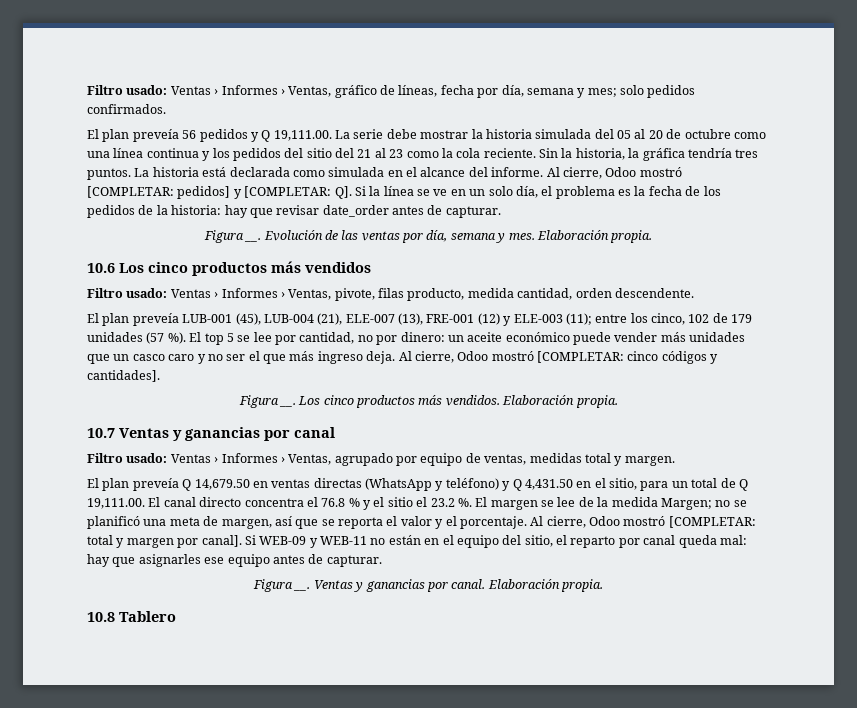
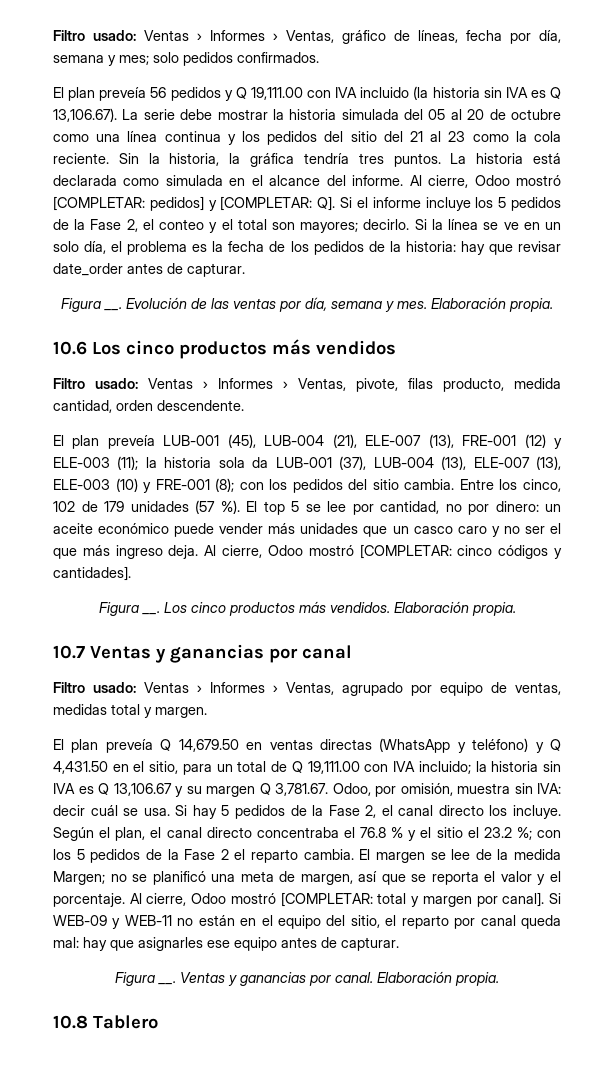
- El plan preveía 56 pedidos y Q 19,111.00. La serie debe mostrar la historia simulada del 05 al 20 de octubre como una línea continua y los pedidos del sitio del 21 al 23 como la cola reciente.
+ El plan preveía 56 pedidos y Q 19,111.00 con IVA incluido (la historia sin IVA es Q 13,106.67). La serie debe mostrar la historia simulada del 05 al 20 de octubre como una línea continua y los pedidos del sitio del 21 al 23 como la cola reciente.
- Al cierre, Odoo mostró [COMPLETAR: pedidos] y [COMPLETAR: Q]. Si la línea se ve en un solo día, el problema es la fecha de los pedidos de la historia: hay que revisar date_order antes de capturar.
+ Al cierre, Odoo mostró [COMPLETAR: pedidos] y [COMPLETAR: Q]. Si el informe incluye los 5 pedidos de la Fase 2, el conteo y el total son mayores; decirlo. Si la línea se ve en un solo día, el problema es la fecha de los pedidos de la historia: hay que revisar date_order antes de capturar.
- El plan preveía LUB-001 (45), LUB-004 (21), ELE-007 (13), FRE-001 (12) y ELE-003 (11); entre los cinco, 102 de 179 unidades (57 %).
+ El plan preveía LUB-001 (45), LUB-004 (21), ELE-007 (13), FRE-001 (12) y ELE-003 (11); la historia sola da LUB-001 (37), LUB-004 (13), ELE-007 (13), ELE-003 (10) y FRE-001 (8); con los pedidos del sitio cambia. Entre los cinco, 102 de 179 unidades (57 %).
- El plan preveía Q 14,679.50 en ventas directas (WhatsApp y teléfono) y Q 4,431.50 en el sitio, para un total de Q 19,111.00. El canal directo concentra el 76.8 % y el sitio el 23.2 %.
+ El plan preveía Q 14,679.50 en ventas directas (WhatsApp y teléfono) y Q 4,431.50 en el sitio, para un total de Q 19,111.00 con IVA incluido; la historia sin IVA es Q 13,106.67 y su margen Q 3,781.67. Odoo, por omisión, muestra sin IVA: decir cuál se usa. Si hay 5 pedidos de la Fase 2, el canal directo los incluye. Según el plan, el canal directo concentraba el 76.8 % y el sitio el 23.2 %; con los 5 pedidos de la Fase 2 el reparto cambia.

